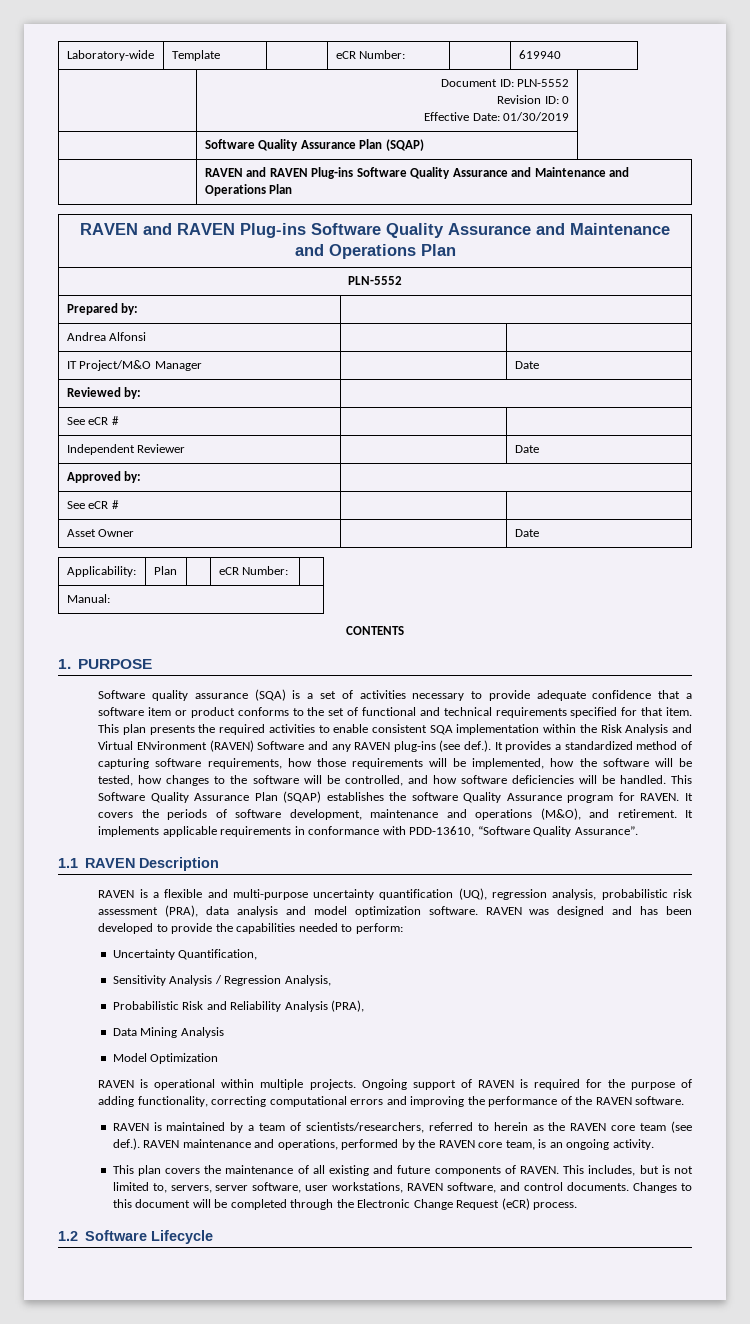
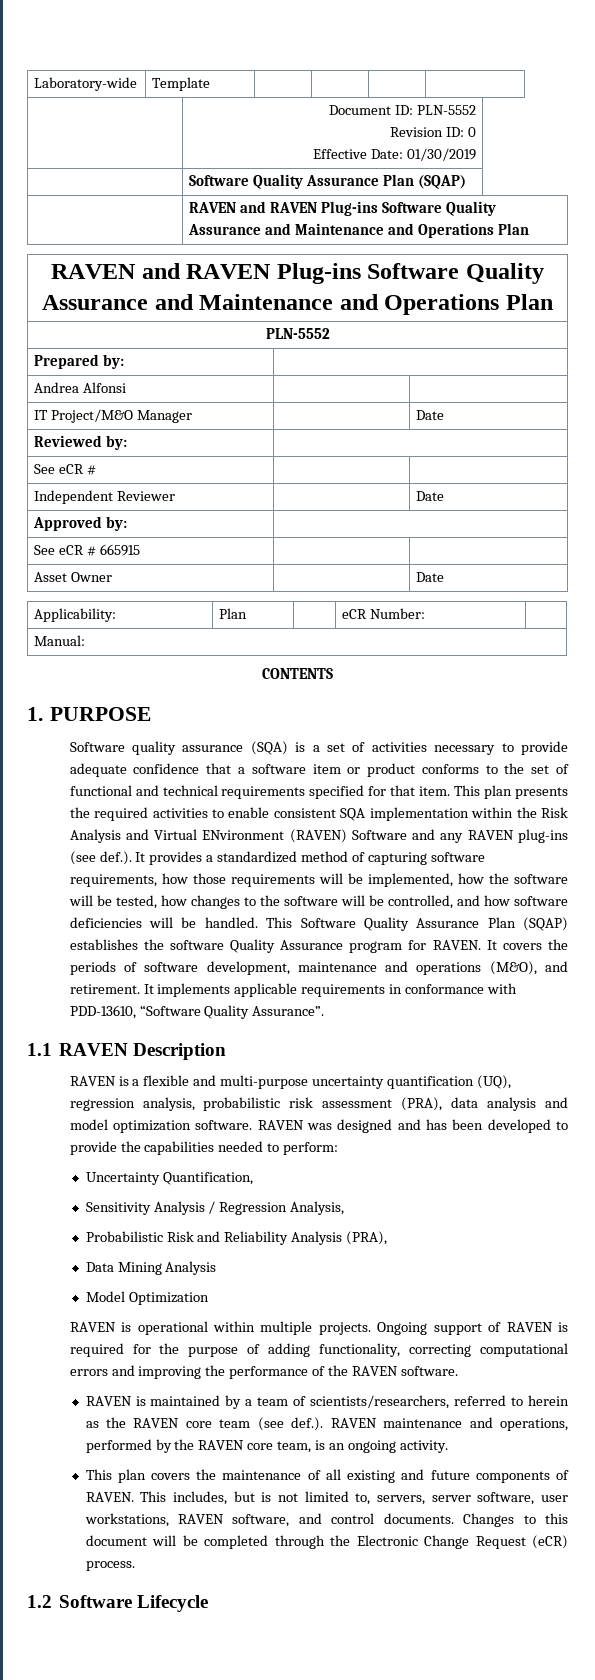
- Laboratory-wide | Template | | eCR Number: | | 619940
+ Laboratory-wide | Template | | | |
  Approved by: |
- See eCR # | |
+ See eCR # 665915 | |

